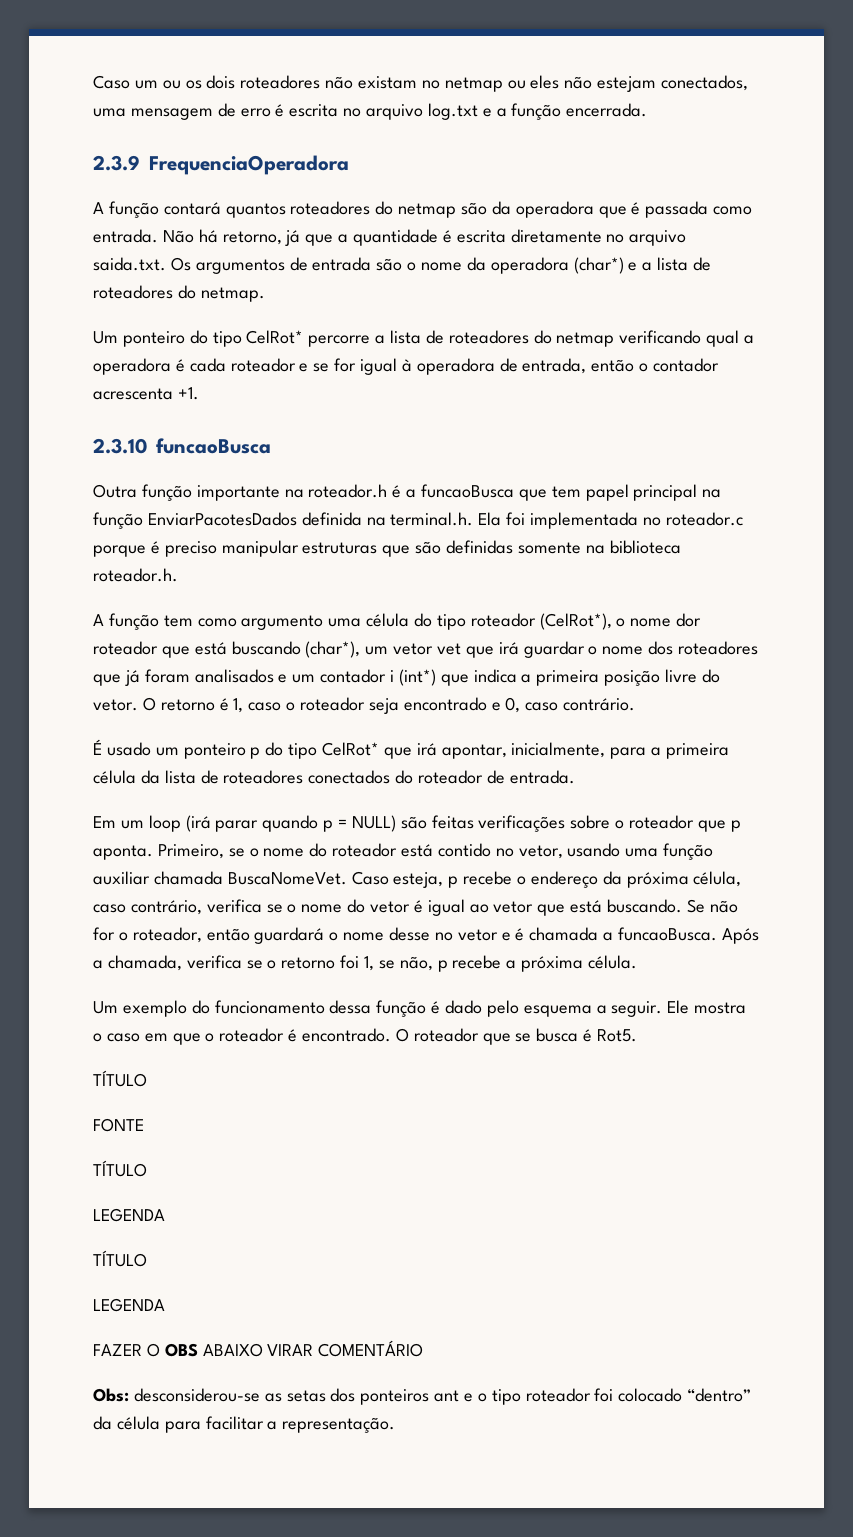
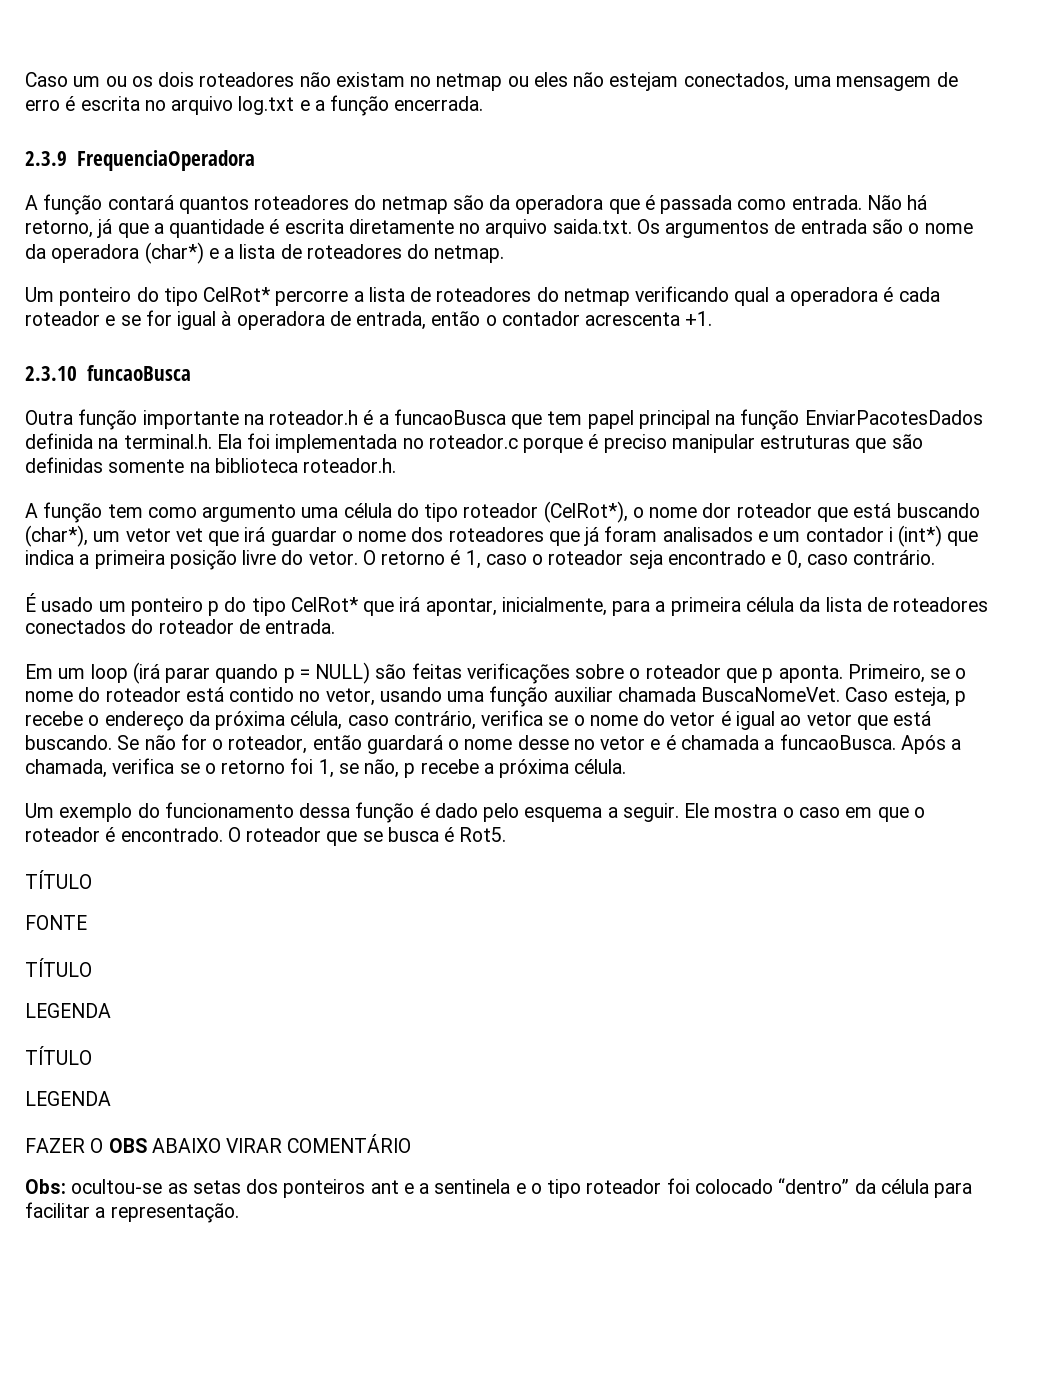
- Obs: desconsiderou-se as setas dos ponteiros ant e o tipo roteador foi colocado “dentro” da célula para facilitar a representação.
+ Obs: ocultou-se as setas dos ponteiros ant e a sentinela e o tipo roteador foi colocado “dentro” da célula para facilitar a representação.

